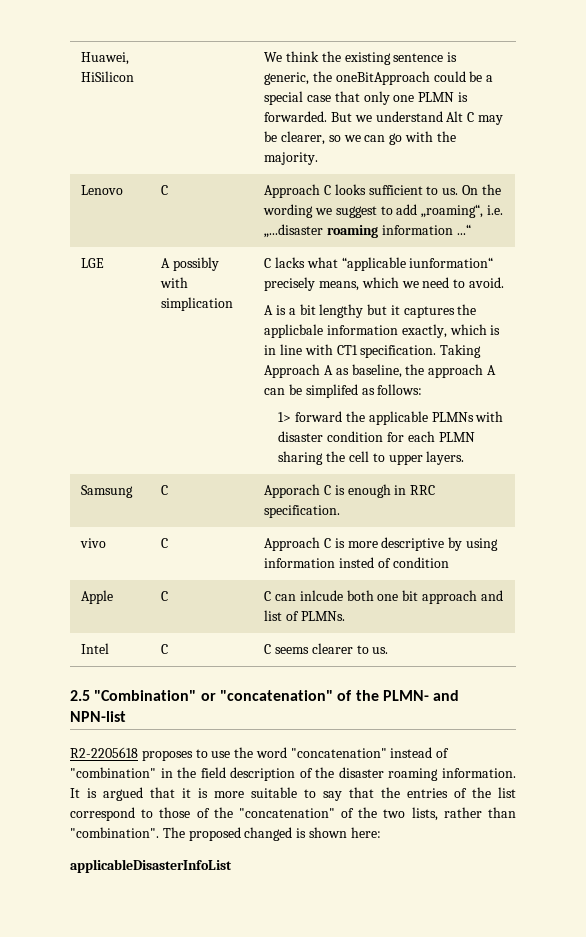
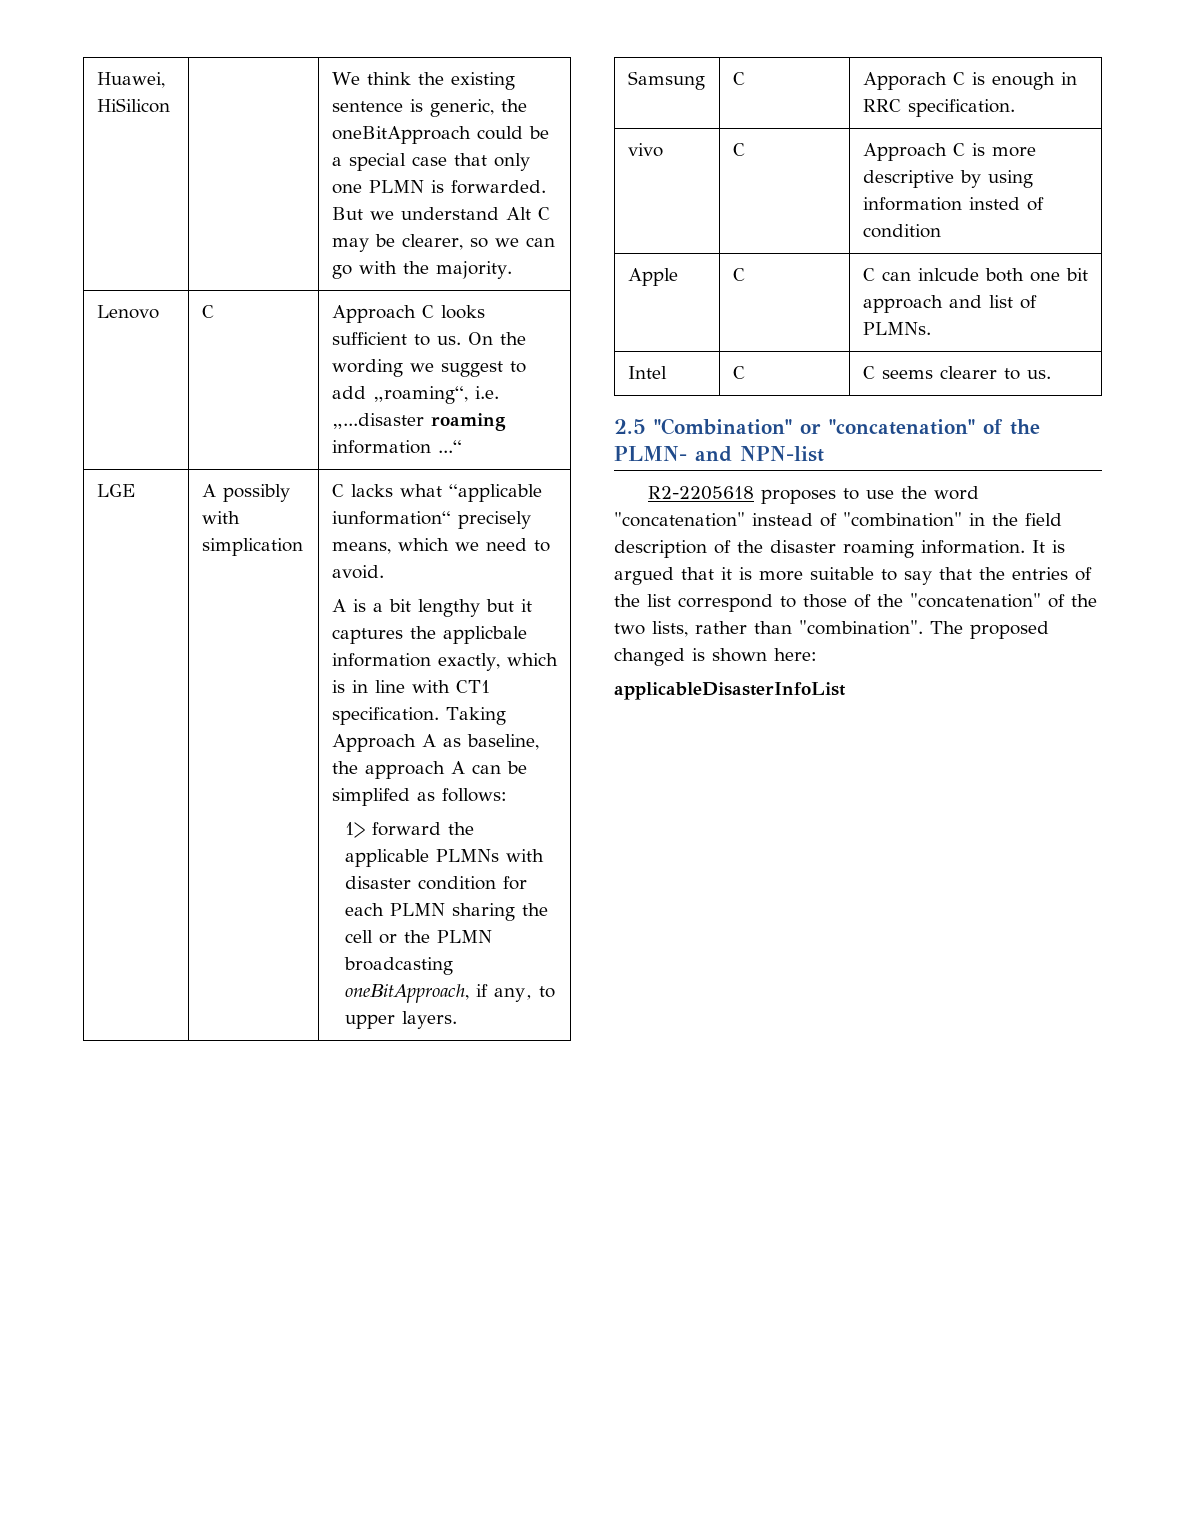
- 1> forward the applicable PLMNs with disaster condition for each PLMN sharing the cell to upper layers.
+ 1> forward the applicable PLMNs with disaster condition for each PLMN sharing the cell or the PLMN broadcasting oneBitApproach, if any, to upper layers.

